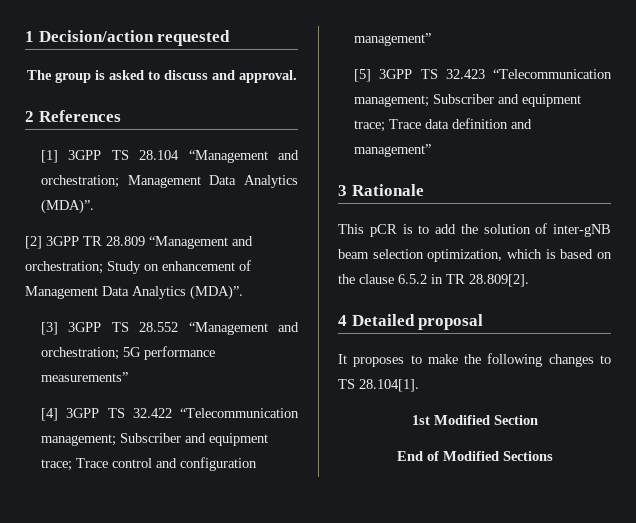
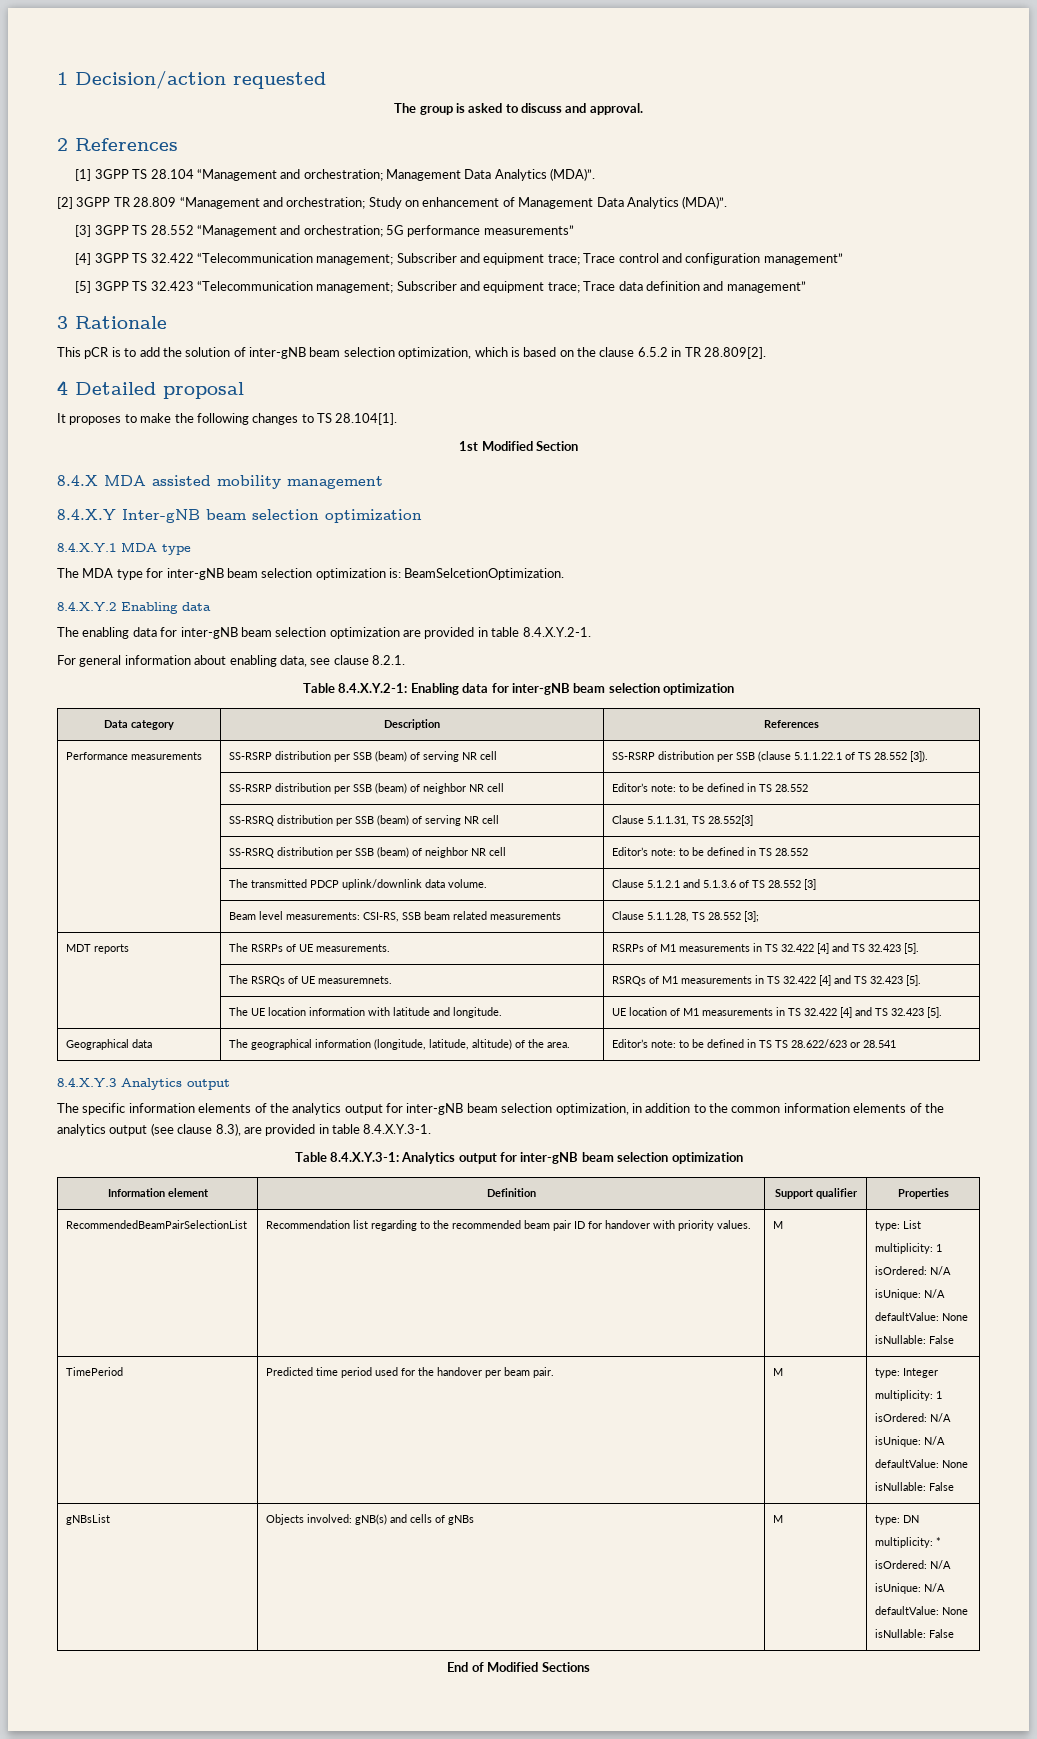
+ 8.4.X MDA assisted mobility management
+ 8.4.X.Y Inter-gNB beam selection optimization
+ 8.4.X.Y.1 MDA type
+ The MDA type for inter-gNB beam selection optimization is: BeamSelcetionOptimization.
+ 8.4.X.Y.2 Enabling data
+ The enabling data for inter-gNB beam selection optimization are provided in table 8.4.X.Y.2-1.
+ For general information about enabling data, see clause 8.2.1.
+ Table 8.4.X.Y.2-1: Enabling data for inter-gNB beam selection optimization
+ Data category | Description | References
+ Performance measurements | SS-RSRP distribution per SSB (beam) of serving NR cell | SS-RSRP distribution per SSB (clause 5.1.1.22.1 of TS 28.552 [3]).
+ | SS-RSRP distribution per SSB (beam) of neighbor NR cell | Editor’s note: to be defined in TS 28.552
+ | SS-RSRQ distribution per SSB (beam) of serving NR cell | Clause 5.1.1.31, TS 28.552[3]
+ | SS-RSRQ distribution per SSB (beam) of neighbor NR cell | Editor’s note: to be defined in TS 28.552
+ | The transmitted PDCP uplink/downlink data volume. | Clause 5.1.2.1 and 5.1.3.6 of TS 28.552 [3]
+ | Beam level measurements: CSI-RS, SSB beam related measurements | Clause 5.1.1.28, TS 28.552 [3];
+ MDT reports | The RSRPs of UE measurements. | RSRPs of M1 measurements in TS 32.422 [4] and TS 32.423 [5].
+ | The RSRQs of UE measuremnets. | RSRQs of M1 measurements in TS 32.422 [4] and TS 32.423 [5].
+ | The UE location information with latitude and longitude. | UE location of M1 measurements in TS 32.422 [4] and TS 32.423 [5].
+ Geographical data | The geographical information (longitude, latitude, altitude) of the area. | Editor’s note: to be defined in TS TS 28.622/623 or 28.541
+ 8.4.X.Y.3 Analytics output
+ The specific information elements of the analytics output for inter-gNB beam selection optimization, in addition to the common information elements of the analytics output (see clause 8.3), are provided in table 8.4.X.Y.3-1.
+ Table 8.4.X.Y.3-1: Analytics output for inter-gNB beam selection optimization
+ Information element | Definition | Support qualifier | Properties
+ RecommendedBeamPairSelectionList | Recommendation list regarding to the recommended beam pair ID for handover with priority values. | M | type: List
+ multiplicity: 1
+ isOrdered: N/A
+ isUnique: N/A
+ defaultValue: None
+ isNullable: False
+ TimePeriod | Predicted time period used for the handover per beam pair. | M | type: Integer
+ multiplicity: 1
+ isOrdered: N/A
+ isUnique: N/A
+ defaultValue: None
+ isNullable: False
+ gNBsList | Objects involved: gNB(s) and cells of gNBs | M | type: DN
+ multiplicity: *
+ isOrdered: N/A
+ isUnique: N/A
+ defaultValue: None
+ isNullable: False

